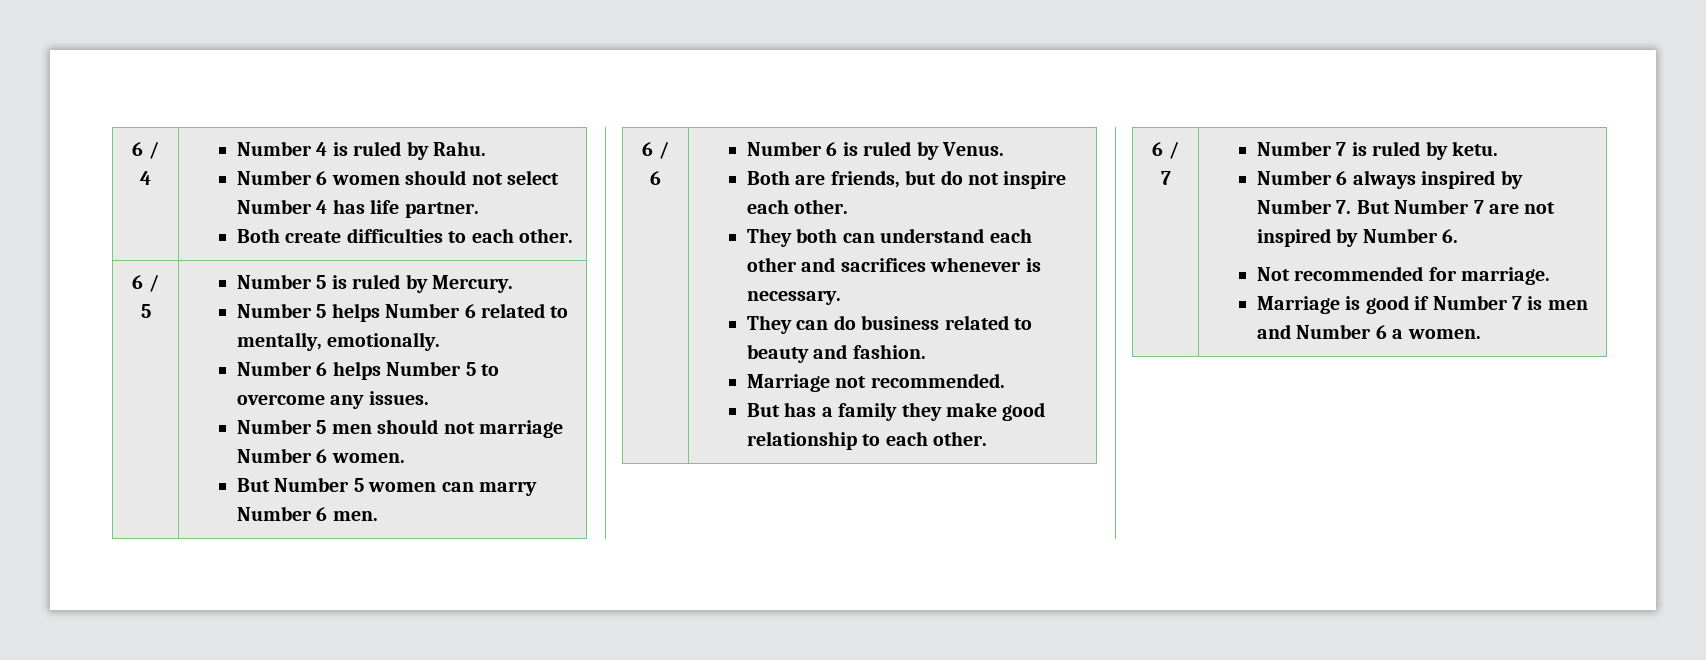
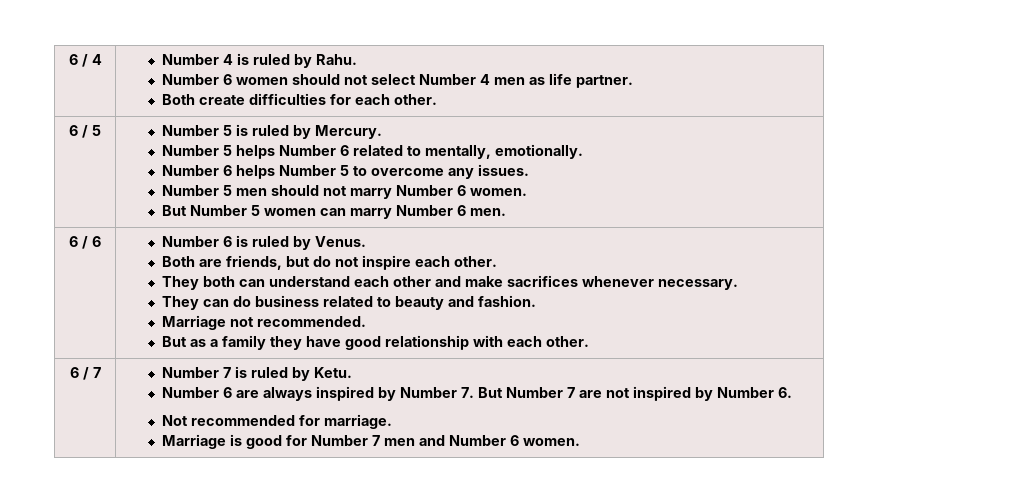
  6 / 4 | Number 4 is ruled by Rahu.
- Number 6 women should not select Number 4 has life partner.
- Both create difficulties to each other.
+ Number 6 women should not select Number 4 men as life partner.
+ Both create difficulties for each other.
- Number 5 men should not marriage Number 6 women.
+ Number 5 men should not marry Number 6 women.
- They both can understand each other and sacrifices whenever is necessary.
+ They both can understand each other and make sacrifices whenever necessary.
- But has a family they make good relationship to each other.
+ But as a family they have good relationship with each other.
- Number 7 is ruled by ketu.
- Number 6 always inspired by Number 7. But Number 7 are not inspired by Number 6.
+ Number 7 is ruled by Ketu.
+ Number 6 are always inspired by Number 7. But Number 7 are not inspired by Number 6.
- Marriage is good if Number 7 is men and Number 6 a women.
+ Marriage is good for Number 7 men and Number 6 women.

